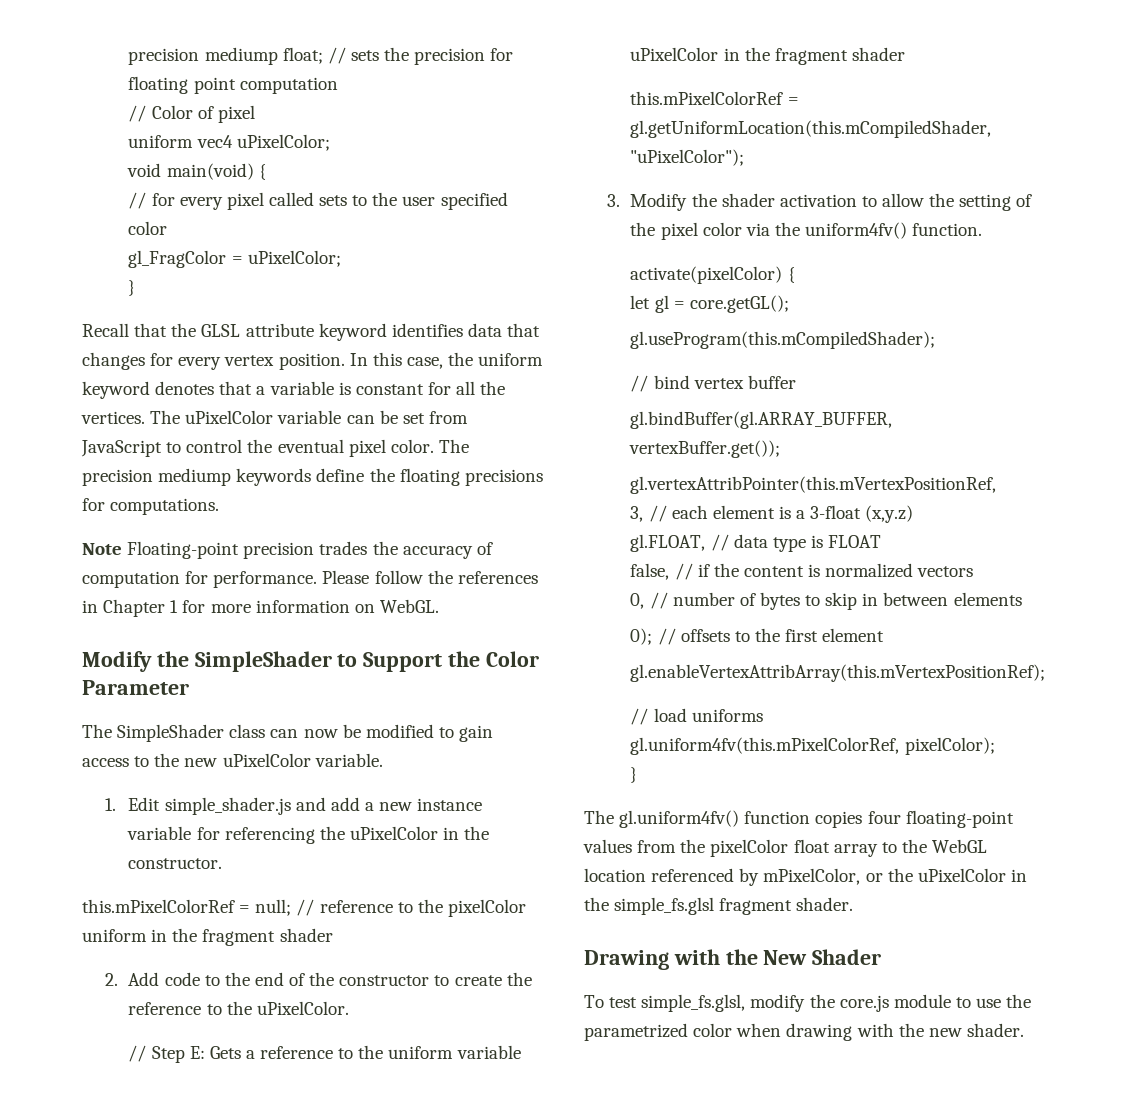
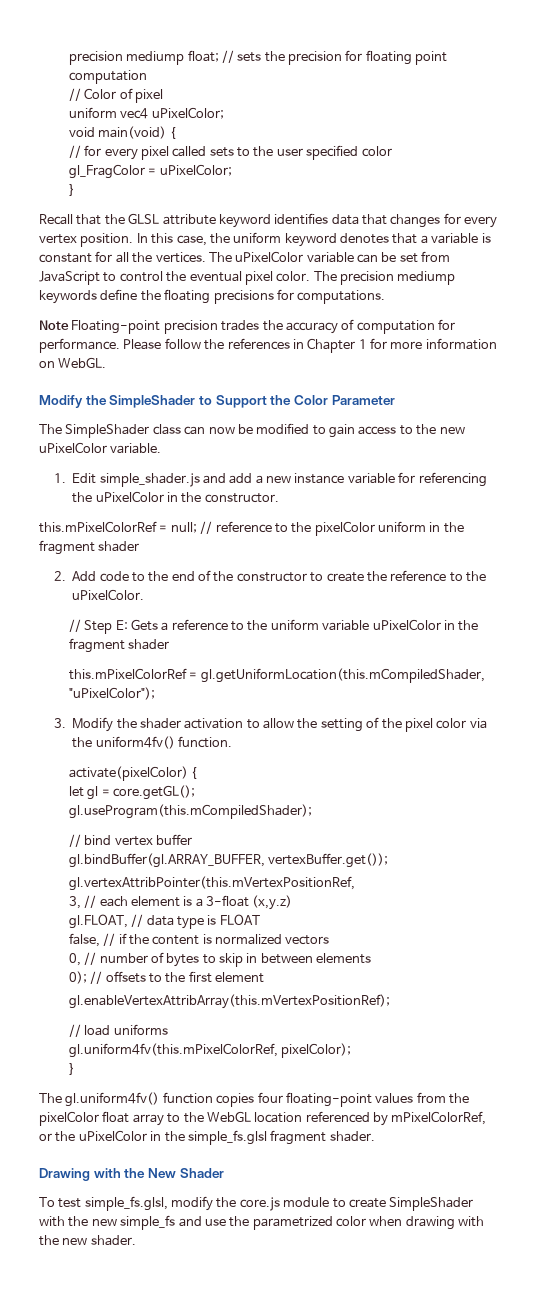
- The gl.uniform4fv() function copies four floating-point values from the pixelColor float array to the WebGL location referenced by mPixelColor, or the uPixelColor in the simple_fs.glsl fragment shader.
+ The gl.uniform4fv() function copies four floating-point values from the pixelColor float array to the WebGL location referenced by mPixelColorRef, or the uPixelColor in the simple_fs.glsl fragment shader.
- To test simple_fs.glsl, modify the core.js module to use the parametrized color when drawing with the new shader.
+ To test simple_fs.glsl, modify the core.js module to create SimpleShader with the new simple_fs and use the parametrized color when drawing with the new shader.

